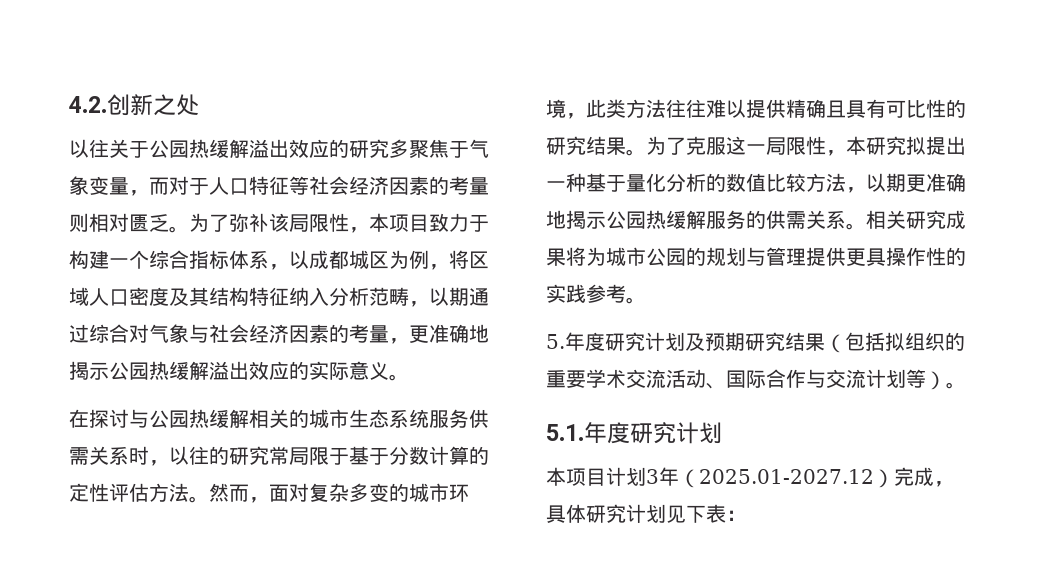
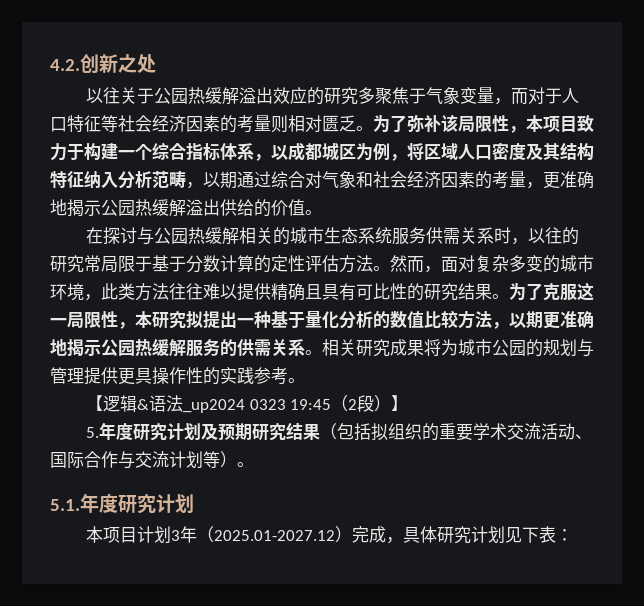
- 为了弥补该局限性，本项目致力于构建一个综合指标体系，以成都城区为例，将区域人口密度及其结构特征纳入分析范畴，以期通过综合对气象与社会经济因素的考量，更准确地揭示公园热缓解溢出效应的实际意义。
+ 为了弥补该局限性，本项目致力于构建一个综合指标体系，以成都城区为例，将区域人口密度及其结构特征纳入分析范畴，以期通过综合对气象和社会经济因素的考量，更准确地揭示公园热缓解溢出供给的价值。
+ 【逻辑&语法_up2024 0323 19:45（2段）】

